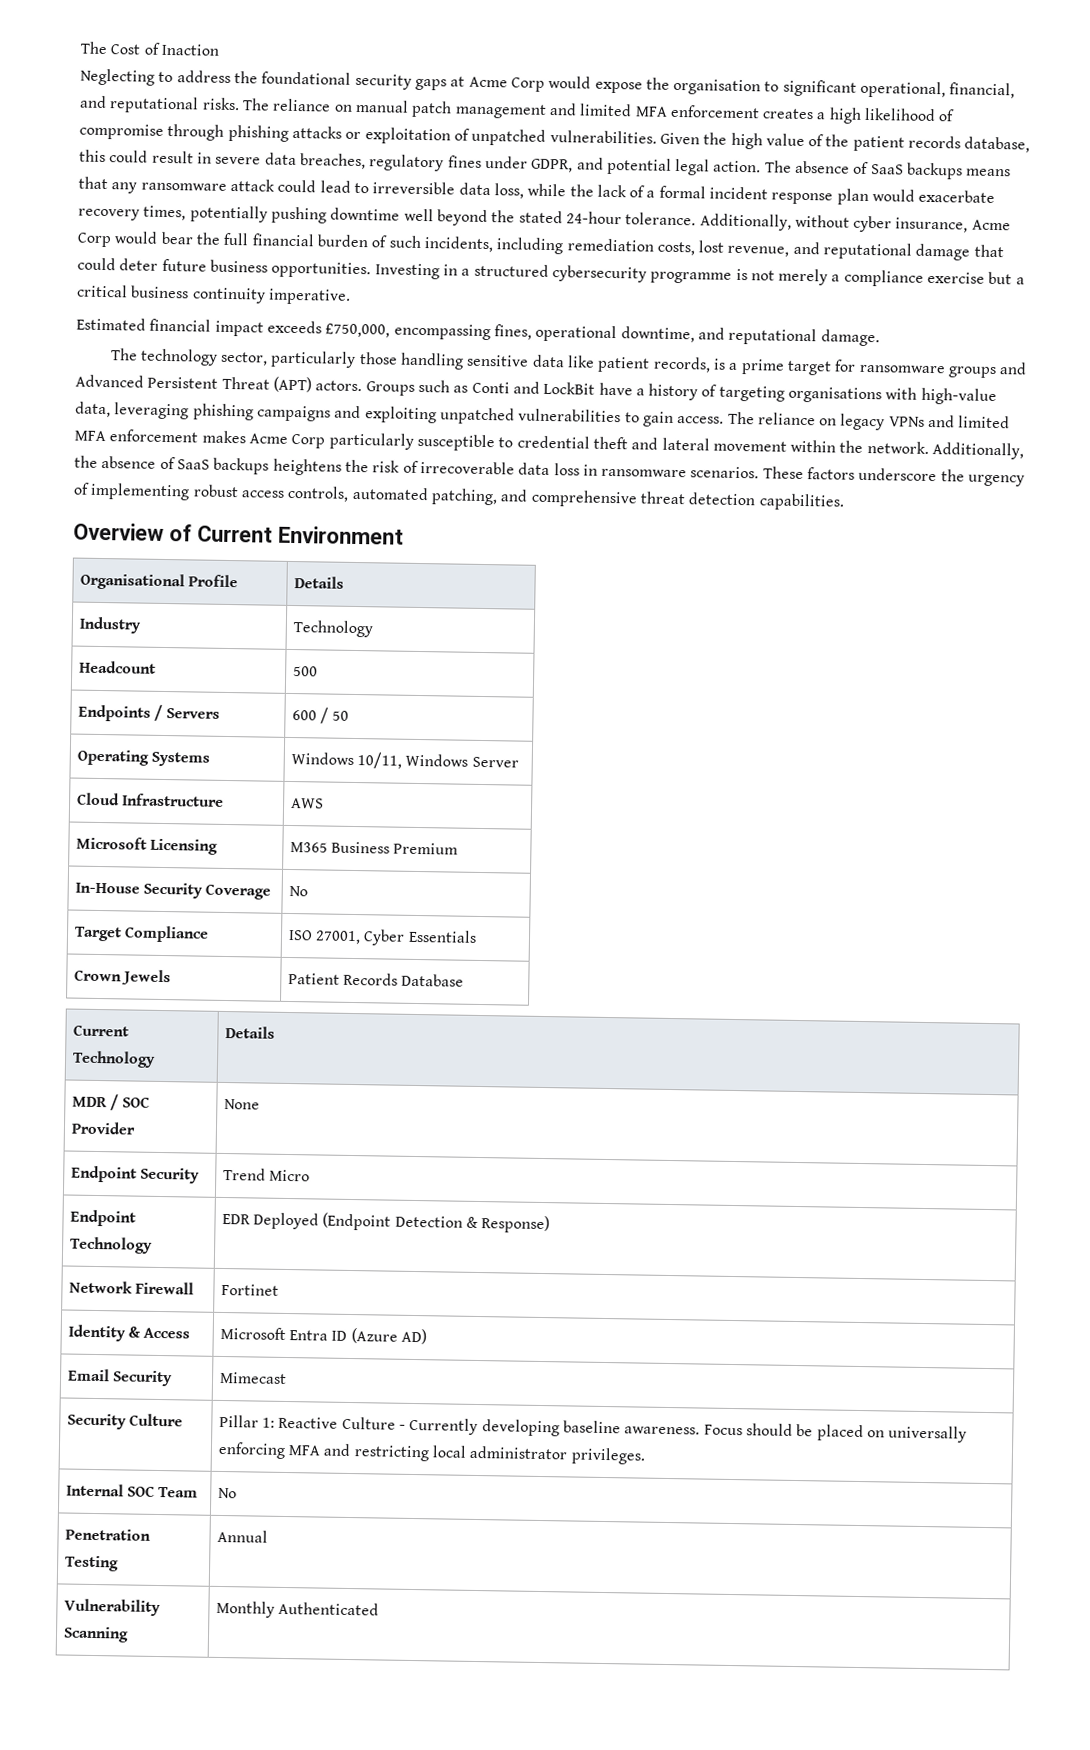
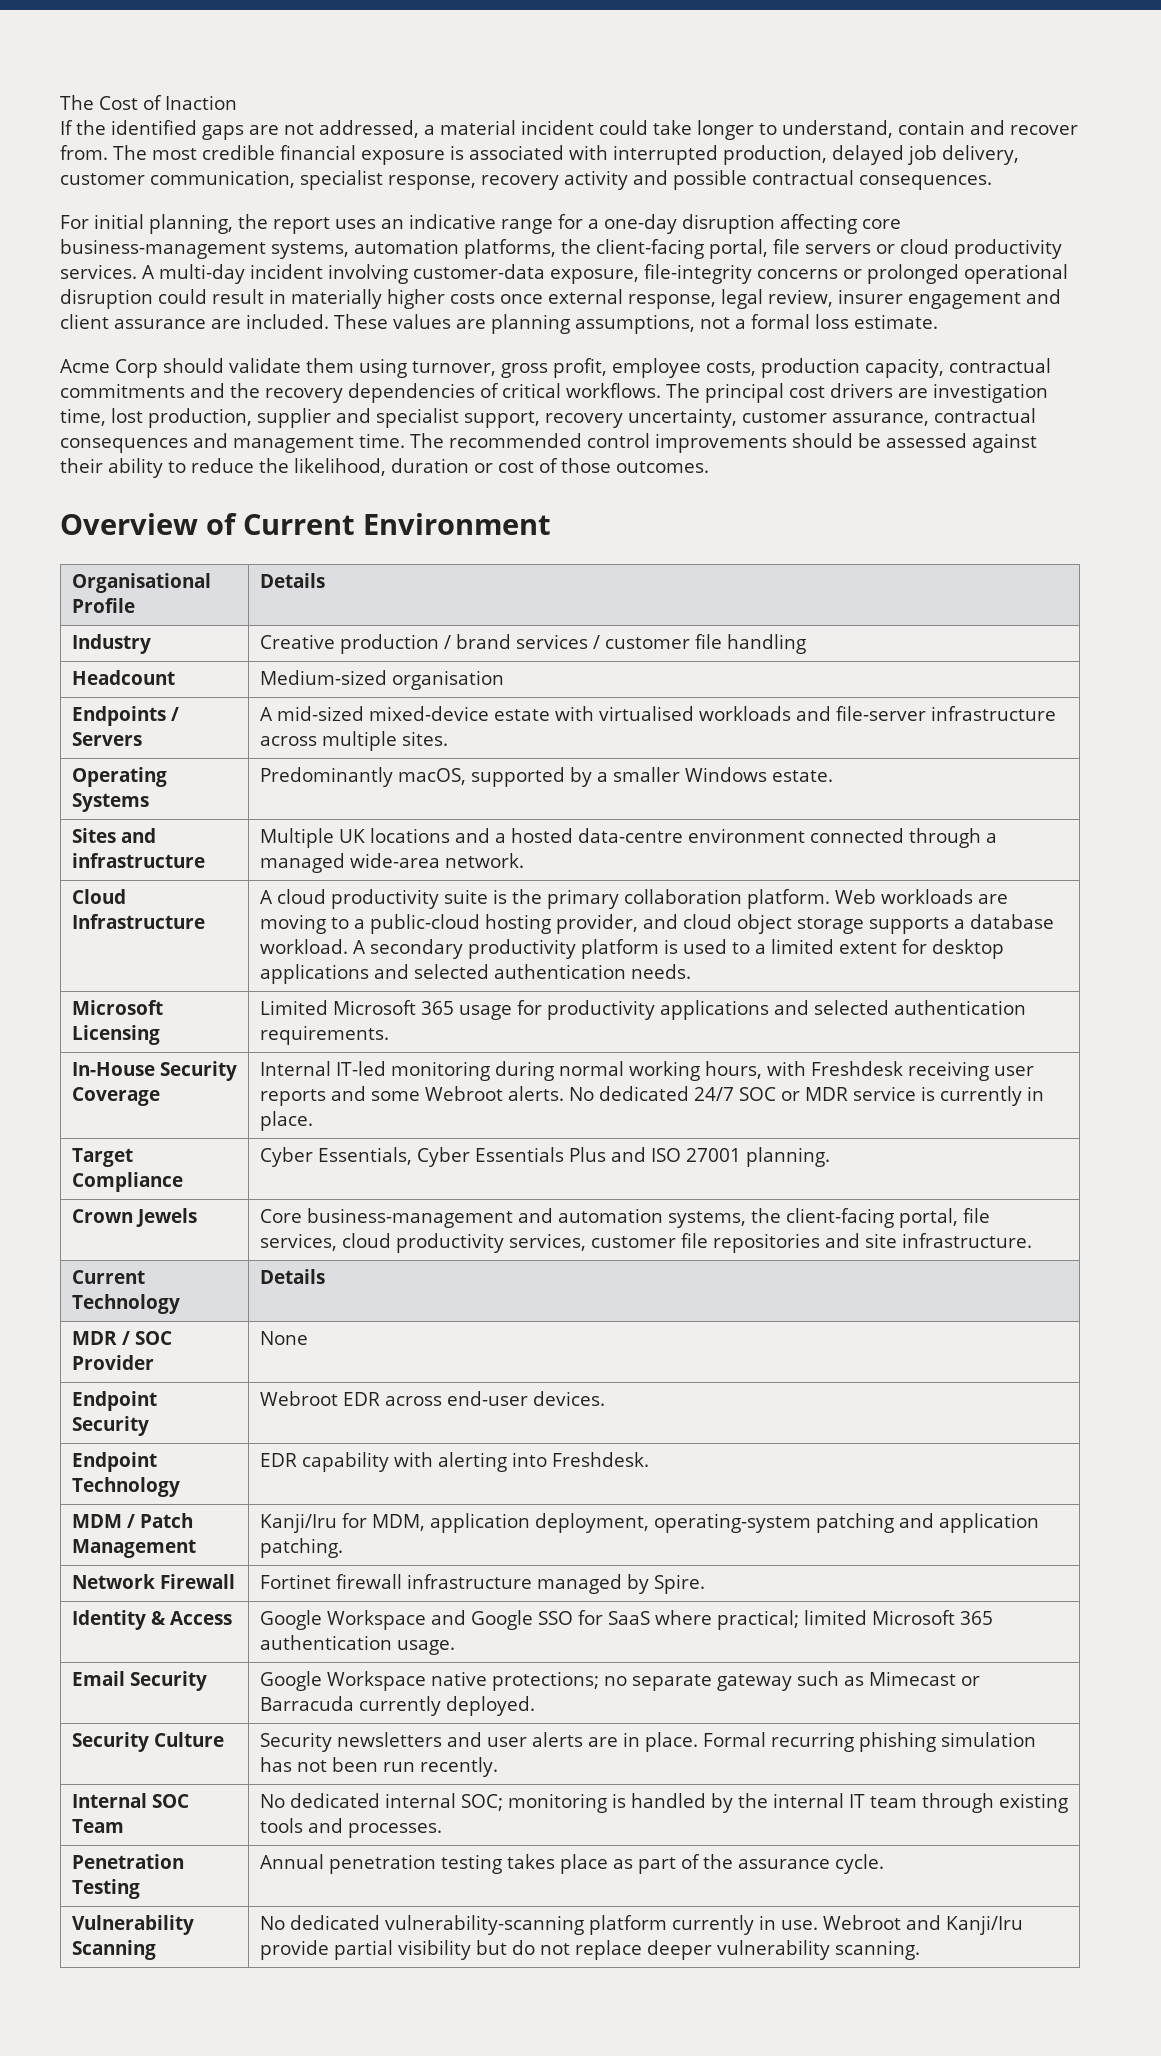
- Neglecting to address the foundational security gaps at Acme Corp would expose the organisation to significant operational, financial, and reputational risks. The reliance on manual patch management and limited MFA enforcement creates a high likelihood of compromise through phishing attacks or exploitation of unpatched vulnerabilities. Given the high value of the patient records database, this could result in severe data breaches, regulatory fines under GDPR, and potential legal action. The absence of SaaS backups means that any ransomware attack could lead to irreversible data loss, while the lack of a formal incident response plan would exacerbate recovery times, potentially pushing downtime well beyond the stated 24-hour tolerance. Additionally, without cyber insurance, Acme Corp would bear the full financial burden of such incidents, including remediation costs, lost revenue, and reputational damage that could deter future business opportunities. Investing in a structured cybersecurity programme is not merely a compliance exercise but a critical business continuity imperative.
- Estimated financial impact exceeds £750,000, encompassing fines, operational downtime, and reputational damage.
- The technology sector, particularly those handling sensitive data like patient records, is a prime target for ransomware groups and Advanced Persistent Threat (APT) actors. Groups such as Conti and LockBit have a history of targeting organisations with high-value data, leveraging phishing campaigns and exploiting unpatched vulnerabilities to gain access. The reliance on legacy VPNs and limited MFA enforcement makes Acme Corp particularly susceptible to credential theft and lateral movement within the network. Additionally, the absence of SaaS backups heightens the risk of irrecoverable data loss in ransomware scenarios. These factors underscore the urgency of implementing robust access controls, automated patching, and comprehensive threat detection capabilities.
+ If the identified gaps are not addressed, a material incident could take longer to understand, contain and recover from. The most credible financial exposure is associated with interrupted production, delayed job delivery, customer communication, specialist response, recovery activity and possible contractual consequences.
+ For initial planning, the report uses an indicative range for a one-day disruption affecting core business-management systems, automation platforms, the client-facing portal, file servers or cloud productivity services. A multi-day incident involving customer-data exposure, file-integrity concerns or prolonged operational disruption could result in materially higher costs once external response, legal review, insurer engagement and client assurance are included. These values are planning assumptions, not a formal loss estimate.
+ Acme Corp should validate them using turnover, gross profit, employee costs, production capacity, contractual commitments and the recovery dependencies of critical workflows. The principal cost drivers are investigation time, lost production, supplier and specialist support, recovery uncertainty, customer assurance, contractual consequences and management time. The recommended control improvements should be assessed against their ability to reduce the likelihood, duration or cost of those outcomes.
- Industry | Technology
+ Industry | Creative production / brand services / customer file handling
- Headcount | 500
+ Headcount | Medium-sized organisation
- Endpoints / Servers | 600 / 50
- Operating Systems | Windows 10/11, Windows Server
- Cloud Infrastructure | AWS
- Microsoft Licensing | M365 Business Premium
- In-House Security Coverage | No
+ Endpoints / Servers | A mid-sized mixed-device estate with virtualised workloads and file-server infrastructure across multiple sites.
+ Operating Systems | Predominantly macOS, supported by a smaller Windows estate.
+ Sites and infrastructure | Multiple UK locations and a hosted data-centre environment connected through a managed wide-area network.
+ Cloud Infrastructure | A cloud productivity suite is the primary collaboration platform. Web workloads are moving to a public-cloud hosting provider, and cloud object storage supports a database workload. A secondary productivity platform is used to a limited extent for desktop applications and selected authentication needs.
+ Microsoft Licensing | Limited Microsoft 365 usage for productivity applications and selected authentication requirements.
+ In-House Security Coverage | Internal IT-led monitoring during normal working hours, with Freshdesk receiving user reports and some Webroot alerts. No dedicated 24/7 SOC or MDR service is currently in place.
- Target Compliance | ISO 27001, Cyber Essentials
- Crown Jewels | Patient Records Database
+ Target Compliance | Cyber Essentials, Cyber Essentials Plus and ISO 27001 planning.
+ Crown Jewels | Core business-management and automation systems, the client-facing portal, file services, cloud productivity services, customer file repositories and site infrastructure.
- Endpoint Security | Trend Micro
- Endpoint Technology | EDR Deployed (Endpoint Detection & Response)
- Network Firewall | Fortinet
- Identity & Access | Microsoft Entra ID (Azure AD)
- Email Security | Mimecast
- Security Culture | Pillar 1: Reactive Culture - Currently developing baseline awareness. Focus should be placed on universally enforcing MFA and restricting local administrator privileges.
- Internal SOC Team | No
- Penetration Testing | Annual
- Vulnerability Scanning | Monthly Authenticated
+ Endpoint Security | Webroot EDR across end-user devices.
+ Endpoint Technology | EDR capability with alerting into Freshdesk.
+ MDM / Patch Management | Kanji/Iru for MDM, application deployment, operating-system patching and application patching.
+ Network Firewall | Fortinet firewall infrastructure managed by Spire.
+ Identity & Access | Google Workspace and Google SSO for SaaS where practical; limited Microsoft 365 authentication usage.
+ Email Security | Google Workspace native protections; no separate gateway such as Mimecast or Barracuda currently deployed.
+ Security Culture | Security newsletters and user alerts are in place. Formal recurring phishing simulation has not been run recently.
+ Internal SOC Team | No dedicated internal SOC; monitoring is handled by the internal IT team through existing tools and processes.
+ Penetration Testing | Annual penetration testing takes place as part of the assurance cycle.
+ Vulnerability Scanning | No dedicated vulnerability-scanning platform currently in use. Webroot and Kanji/Iru provide partial visibility but do not replace deeper vulnerability scanning.

